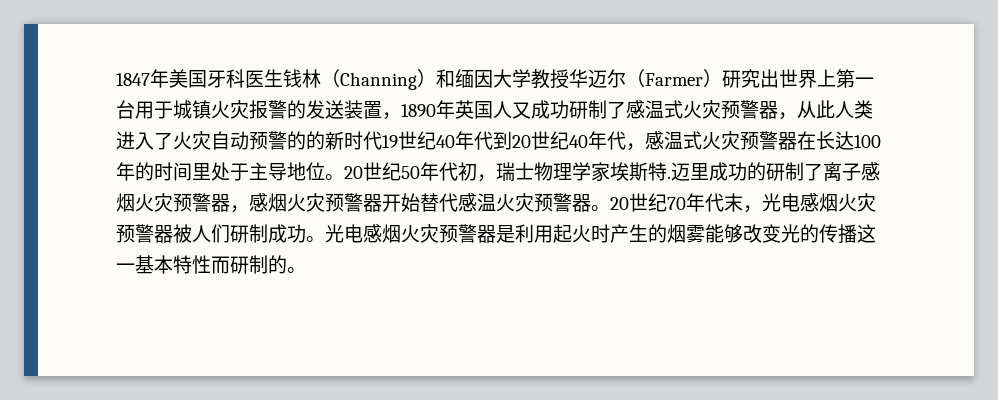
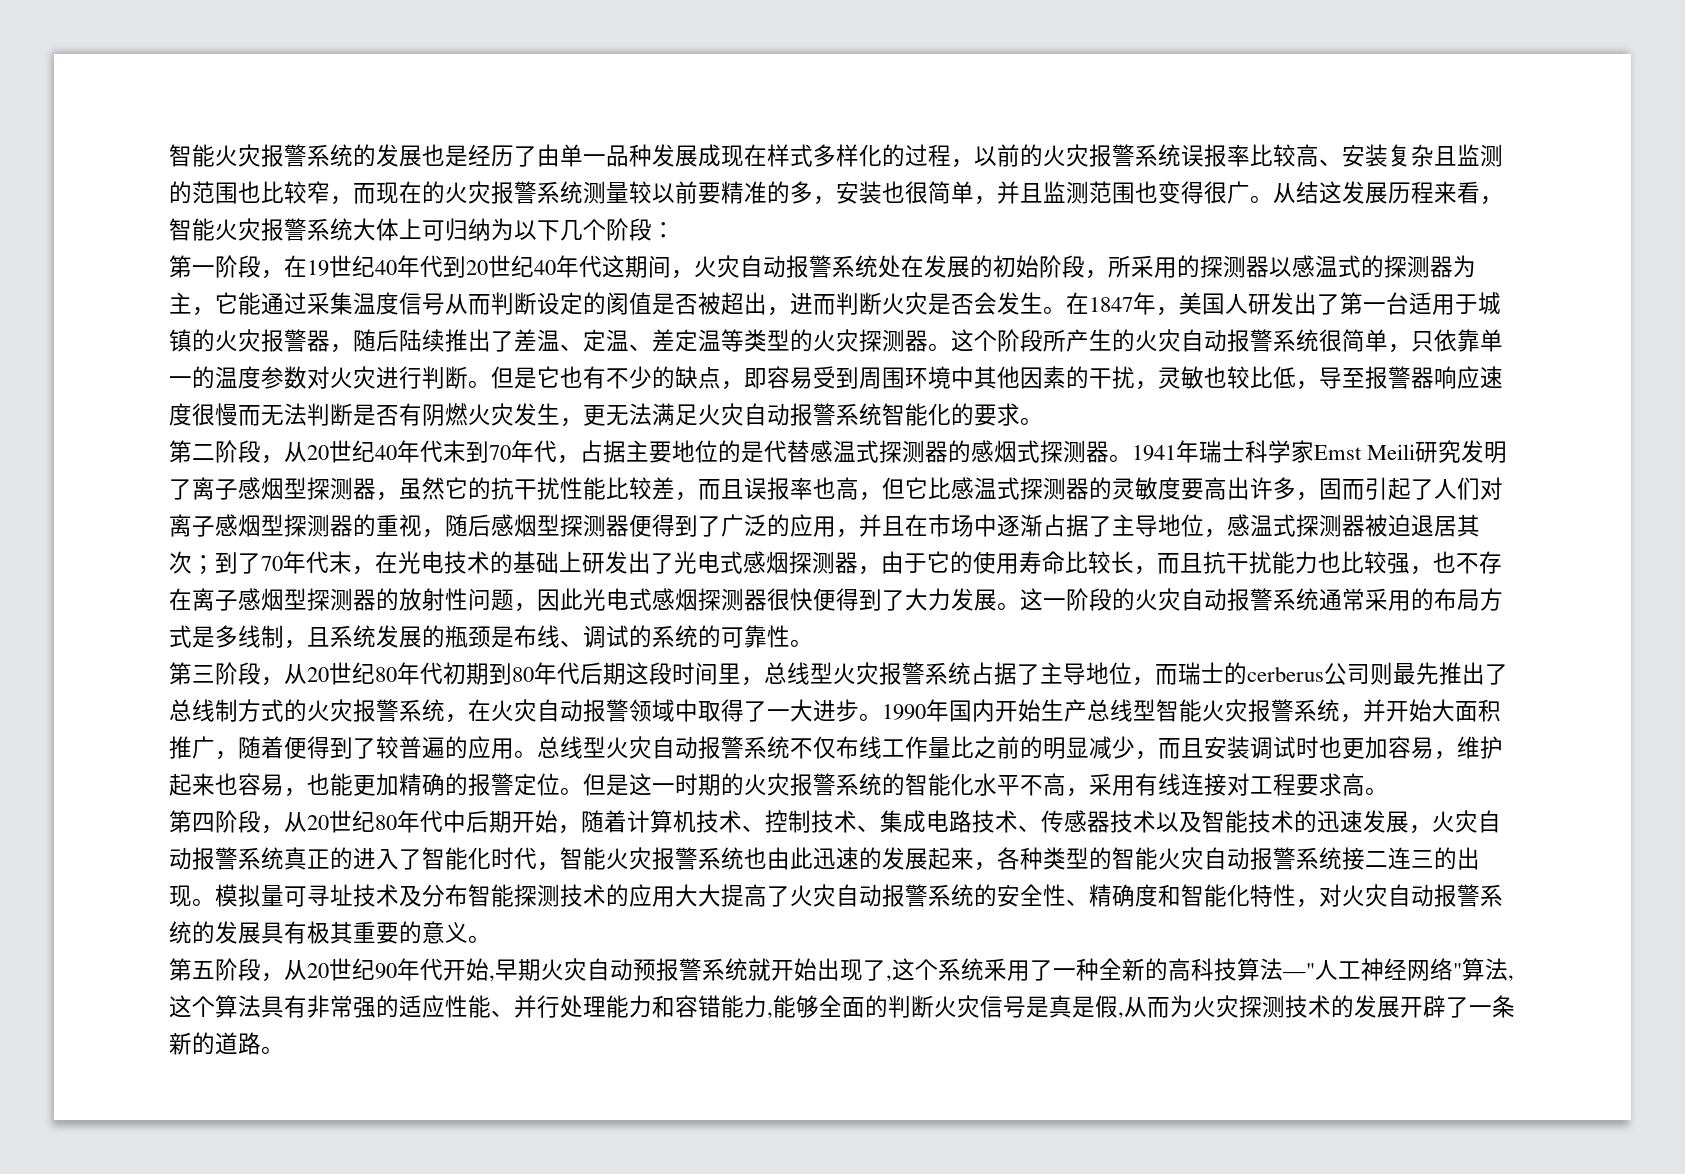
- 1847年美国牙科医生钱林（Channing）和缅因大学教授华迈尔（Farmer）研究出世界上第一台用于城镇火灾报警的发送装置，1890年英国人又成功研制了感温式火灾预警器，从此人类进入了火灾自动预警的的新时代19世纪40年代到20世纪40年代，感温式火灾预警器在长达100年的时间里处于主导地位。20世纪50年代初，瑞士物理学家埃斯特.迈里成功的研制了离子感烟火灾预警器，感烟火灾预警器开始替代感温火灾预警器。20世纪70年代末，光电感烟火灾预警器被人们研制成功。光电感烟火灾预警器是利用起火时产生的烟雾能够改变光的传播这一基本特性而研制的。
+ 智能火灾报警系统的发展也是经历了由单一品种发展成现在样式多样化的过程，以前的火灾报警系统误报率比较高、安装复杂且监测的范围也比较窄，而现在的火灾报警系统测量较以前要精准的多，安装也很简单，并且监测范围也变得很广。从结这发展历程来看，智能火灾报警系统大体上可归纳为以下几个阶段：
+ 第一阶段，在19世纪40年代到20世纪40年代这期间，火灾自动报警系统处在发展的初始阶段，所采用的探测器以感温式的探测器为主，它能通过采集温度信号从而判断设定的阂值是否被超出，进而判断火灾是否会发生。在1847年，美国人研发出了第一台适用于城镇的火灾报警器，随后陆续推出了差温、定温、差定温等类型的火灾探测器。这个阶段所产生的火灾自动报警系统很简单，只依靠单一的温度参数对火灾进行判断。但是它也有不少的缺点，即容易受到周围环境中其他因素的干扰，灵敏也较比低，导至报警器响应速度很慢而无法判断是否有阴燃火灾发生，更无法满足火灾自动报警系统智能化的要求。
+ 第二阶段，从20世纪40年代末到70年代，占据主要地位的是代替感温式探测器的感烟式探测器。1941年瑞士科学家Emst Meili研究发明了离子感烟型探测器，虽然它的抗干扰性能比较差，而且误报率也高，但它比感温式探测器的灵敏度要高出许多，固而引起了人们对离子感烟型探测器的重视，随后感烟型探测器便得到了广泛的应用，并且在市场中逐渐占据了主导地位，感温式探测器被迫退居其次；到了70年代末，在光电技术的基础上研发出了光电式感烟探测器，由于它的使用寿命比较长，而且抗干扰能力也比较强，也不存在离子感烟型探测器的放射性问题，因此光电式感烟探测器很快便得到了大力发展。这一阶段的火灾自动报警系统通常采用的布局方式是多线制，且系统发展的瓶颈是布线、调试的系统的可靠性。
+ 第三阶段，从20世纪80年代初期到80年代后期这段时间里，总线型火灾报警系统占据了主导地位，而瑞士的cerberus公司则最先推出了总线制方式的火灾报警系统，在火灾自动报警领域中取得了一大进步。1990年国内开始生产总线型智能火灾报警系统，并开始大面积推广，随着便得到了较普遍的应用。总线型火灾自动报警系统不仅布线工作量比之前的明显减少，而且安装调试时也更加容易，维护起来也容易，也能更加精确的报警定位。但是这一时期的火灾报警系统的智能化水平不高，采用有线连接对工程要求高。
+ 第四阶段，从20世纪80年代中后期开始，随着计算机技术、控制技术、集成电路技术、传感器技术以及智能技术的迅速发展，火灾自动报警系统真正的进入了智能化时代，智能火灾报警系统也由此迅速的发展起来，各种类型的智能火灾自动报警系统接二连三的出现。模拟量可寻址技术及分布智能探测技术的应用大大提高了火灾自动报警系统的安全性、精确度和智能化特性，对火灾自动报警系统的发展具有极其重要的意义。
+ 第五阶段，从20世纪90年代开始,早期火灾自动预报警系统就开始出现了,这个系统釆用了一种全新的高科技算法—"人工神经网络"算法,这个算法具有非常强的适应性能、并行处理能力和容错能力,能够全面的判断火灾信号是真是假,从而为火灾探测技术的发展开辟了一条新的道路。

